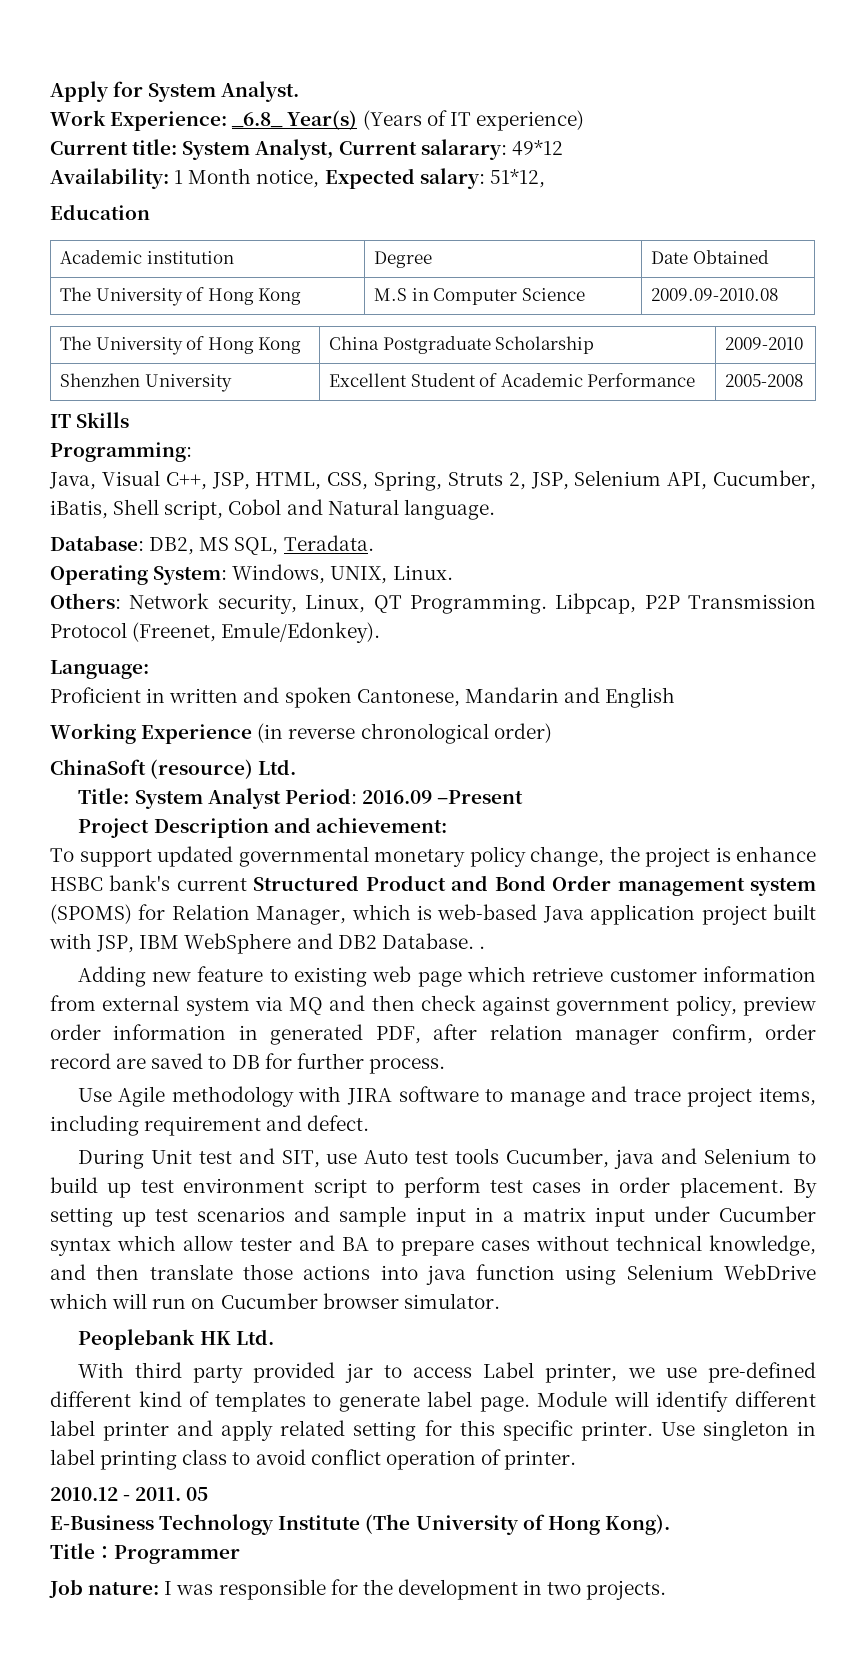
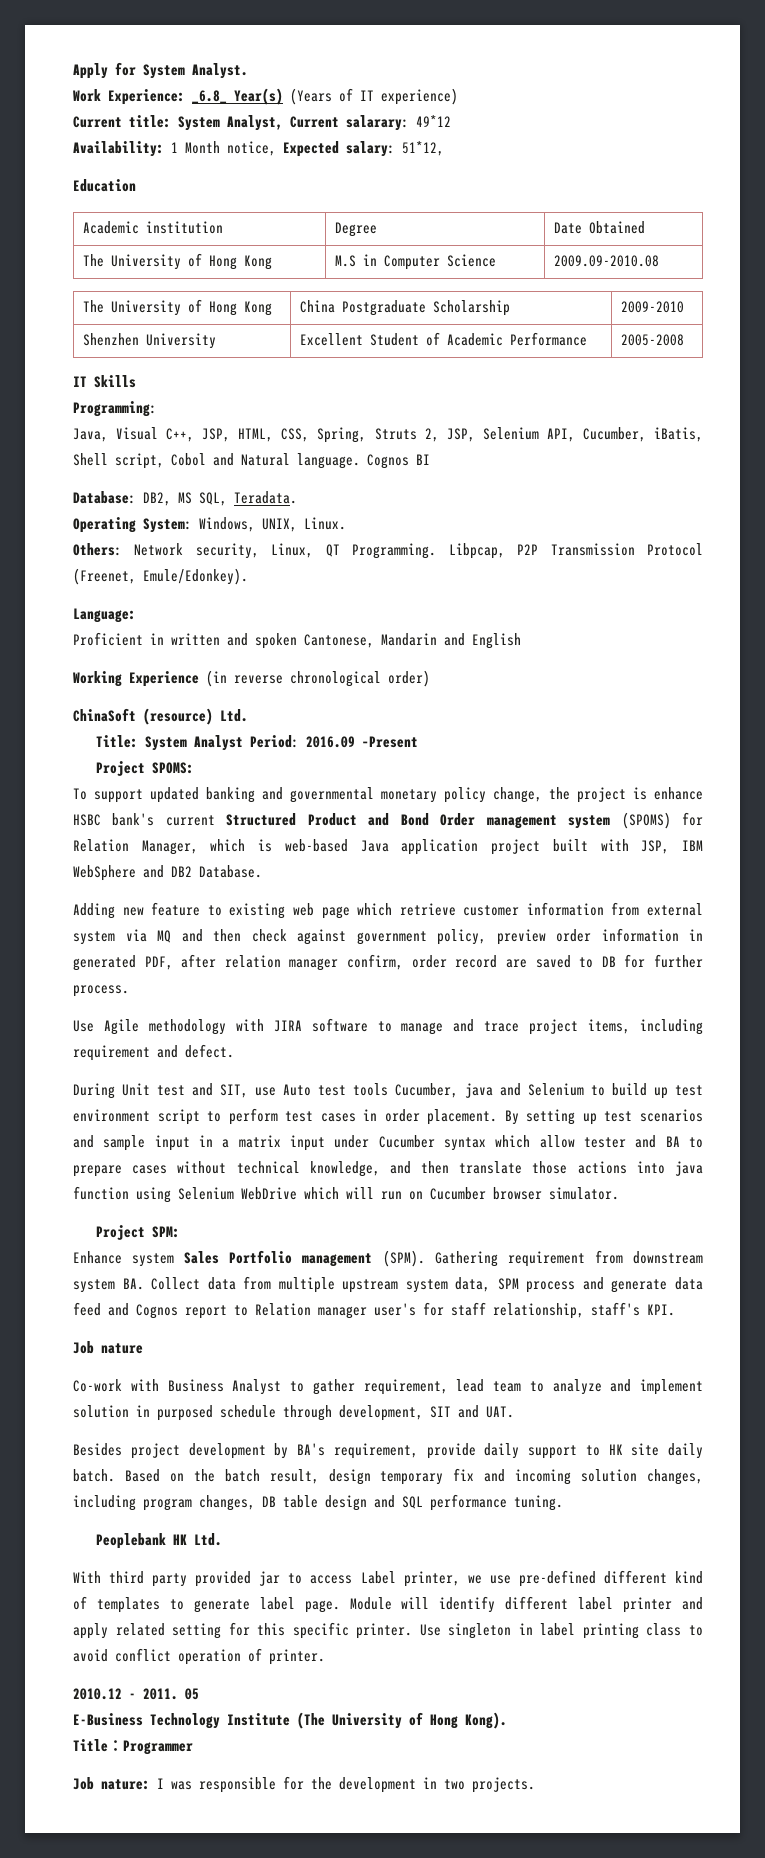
+ Cognos BI
- Project Description and achievement:
+ Project SPOMS:
- To support updated governmental monetary policy change, the project is enhance HSBC bank's current Structured Product and Bond Order management system (SPOMS) for Relation Manager, which is web-based Java application project built with JSP, IBM WebSphere and DB2 Database. .
+ To support updated banking and governmental monetary policy change, the project is enhance HSBC bank's current Structured Product and Bond Order management system (SPOMS) for Relation Manager, which is web-based Java application project built with JSP, IBM WebSphere and DB2 Database.
+ Project SPM:
+ Enhance system Sales Portfolio management (SPM). Gathering requirement from downstream system BA. Collect data from multiple upstream system data, SPM process and generate data feed and Cognos report to Relation manager user's for staff relationship, staff's KPI.
+ Job nature
+ Co-work with Business Analyst to gather requirement, lead team to analyze and implement solution in purposed schedule through development, SIT and UAT.
+ Besides project development by BA's requirement, provide daily support to HK site daily batch. Based on the batch result, design temporary fix and incoming solution changes, including program changes, DB table design and SQL performance tuning.

